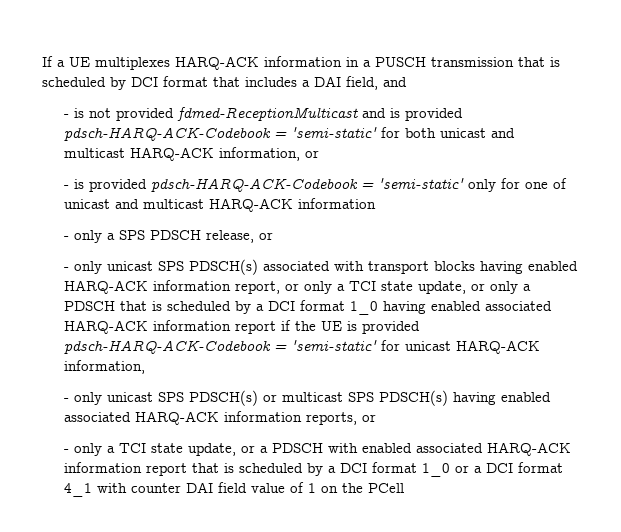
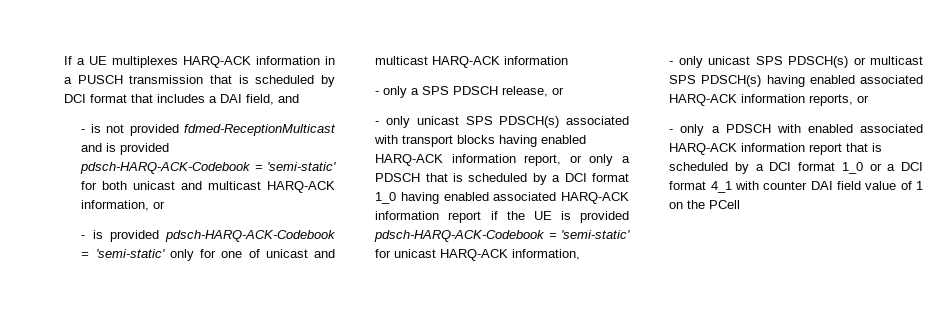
- - only unicast SPS PDSCH(s) associated with transport blocks having enabled HARQ-ACK information report, or only a TCI state update, or only a PDSCH that is scheduled by a DCI format 1_0 having enabled associated HARQ-ACK information report if the UE is provided pdsch-HARQ-ACK-Codebook = 'semi-static' for unicast HARQ-ACK information,
+ - only unicast SPS PDSCH(s) associated with transport blocks having enabled HARQ-ACK information report, or only a PDSCH that is scheduled by a DCI format 1_0 having enabled associated HARQ-ACK information report if the UE is provided pdsch-HARQ-ACK-Codebook = 'semi-static' for unicast HARQ-ACK information,
- - only a TCI state update, or a PDSCH with enabled associated HARQ-ACK information report that is scheduled by a DCI format 1_0 or a DCI format 4_1 with counter DAI field value of 1 on the PCell
+ - only a PDSCH with enabled associated HARQ-ACK information report that is scheduled by a DCI format 1_0 or a DCI format 4_1 with counter DAI field value of 1 on the PCell

